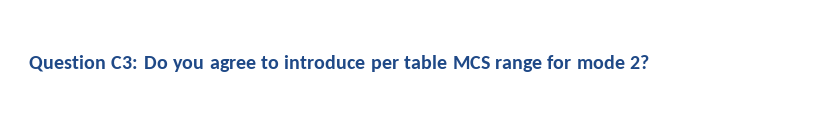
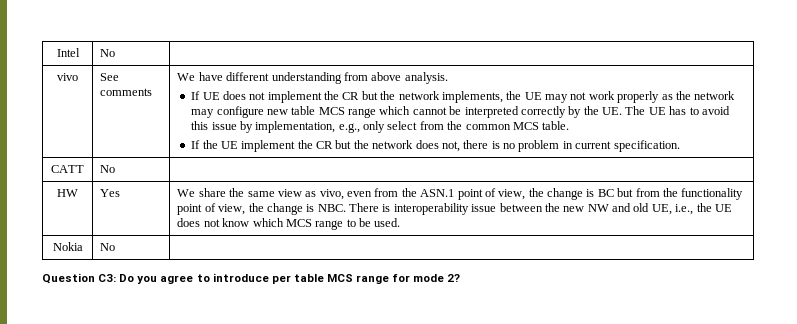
+ Intel | No |
+ vivo | See comments | We have different understanding from above analysis.
+ If UE does not implement the CR but the network implements, the UE may not work properly as the network may configure new table MCS range which cannot be interpreted correctly by the UE. The UE has to avoid this issue by implementation, e.g., only select from the common MCS table.
+ If the UE implement the CR but the network does not, there is no problem in current specification.
+ CATT | No |
+ HW | Yes | We share the same view as vivo, even from the ASN.1 point of view, the change is BC but from the functionality point of view, the change is NBC. There is interoperability issue between the new NW and old UE, i.e., the UE does not know which MCS range to be used.
+ Nokia | No |

